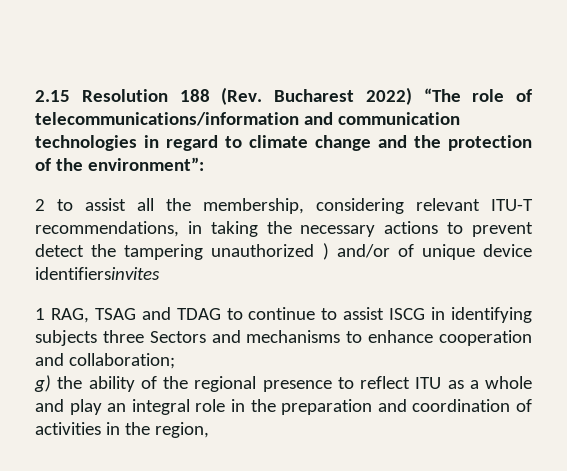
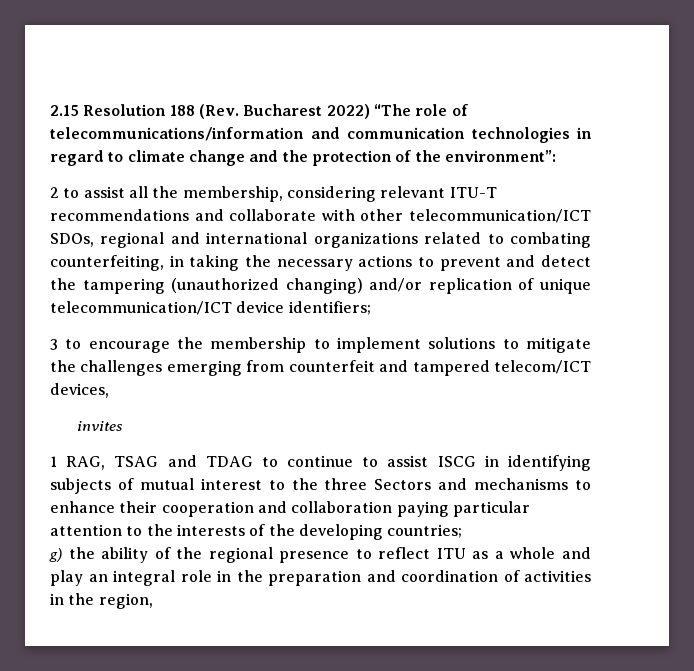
- 2 to assist all the membership, considering relevant ITU-T recommendations, in taking the necessary actions to prevent detect the tampering unauthorized ) and/or of unique device identifiersinvites
+ 2 to assist all the membership, considering relevant ITU-T recommendations and collaborate with other telecommunication/ICT SDOs, regional and international organizations related to combating counterfeiting, in taking the necessary actions to prevent and detect the tampering (unauthorized changing) and/or replication of unique telecommunication/ICT device identifiers;
+ 3 to encourage the membership to implement solutions to mitigate the challenges emerging from counterfeit and tampered telecom/ICT devices,
+ invites
- 1 RAG, TSAG and TDAG to continue to assist ISCG in identifying subjects three Sectors and mechanisms to enhance cooperation and collaboration;
+ 1 RAG, TSAG and TDAG to continue to assist ISCG in identifying subjects of mutual interest to the three Sectors and mechanisms to enhance their cooperation and collaboration paying particular attention to the interests of the developing countries;

